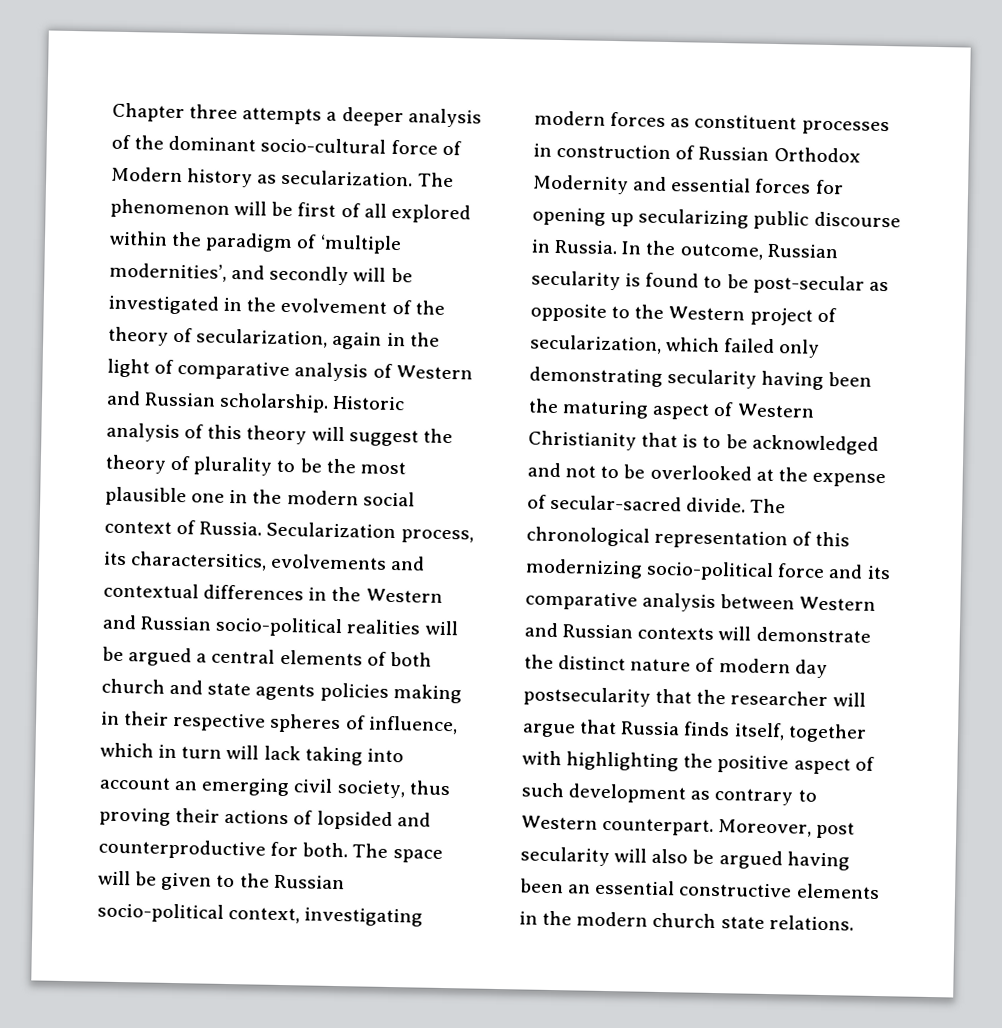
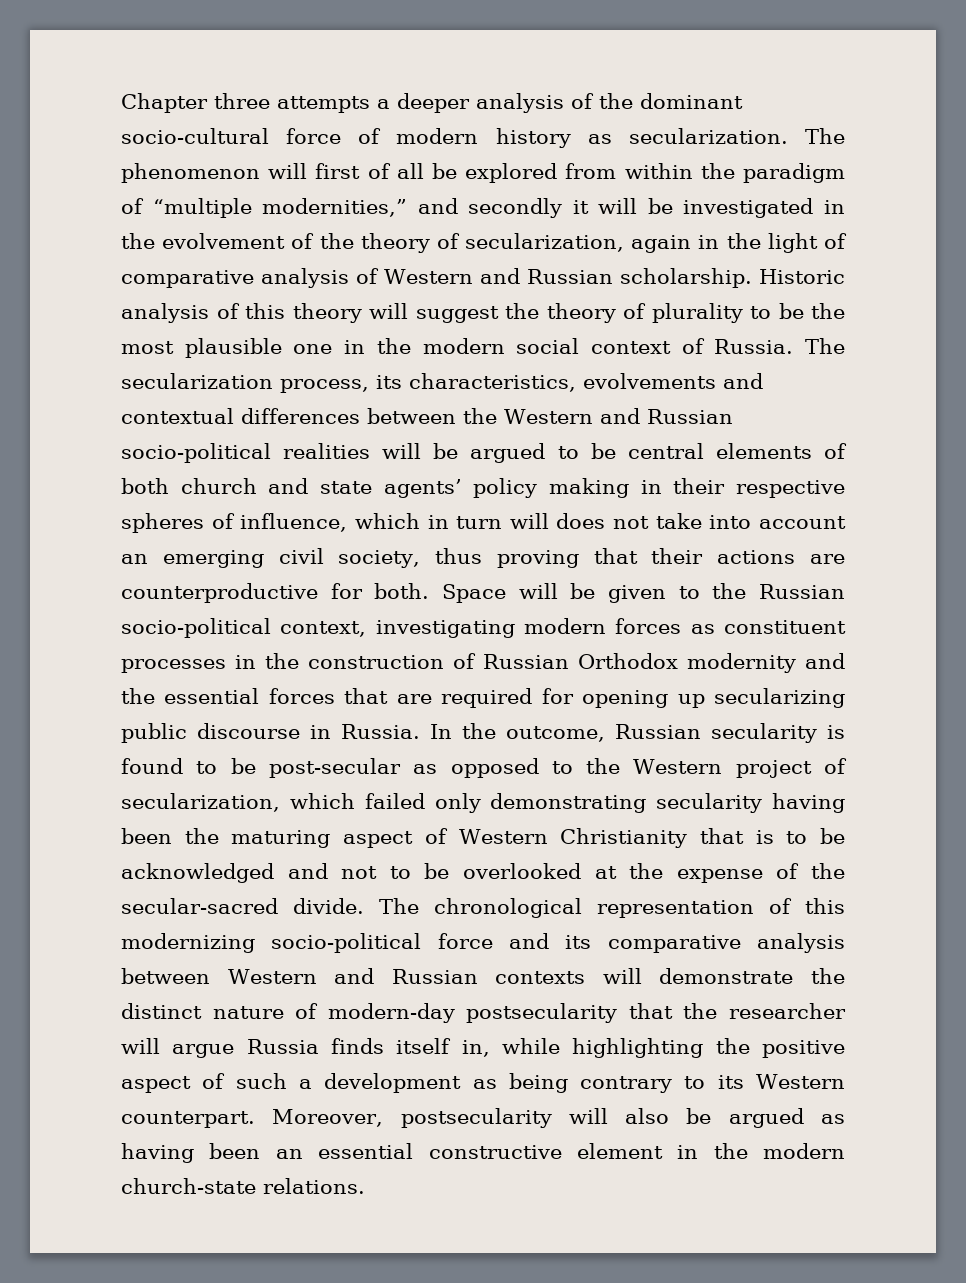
- Chapter three attempts a deeper analysis of the dominant socio-cultural force of Modern history as secularization.
+ Chapter three attempts a deeper analysis of the dominant socio-cultural force of modern history as secularization.
- The phenomenon will be first of all explored within the paradigm of ‘multiple modernities’, and secondly will be investigated in the evolvement of the theory of secularization, again in the light of comparative analysis of Western and Russian scholarship.
+ The phenomenon will first of all be explored from within the paradigm of “multiple modernities,” and secondly it will be investigated in the evolvement of the theory of secularization, again in the light of comparative analysis of Western and Russian scholarship.
- Secularization process, its charactersitics, evolvements and contextual differences in the Western and Russian socio-political realities will be argued a central elements of both church and state agents policies making in their respective spheres of influence, which in turn will lack taking into account an emerging civil society, thus proving their actions of lopsided and counterproductive for both.
+ The secularization process, its characteristics, evolvements and contextual differences between the Western and Russian socio-political realities will be argued to be central elements of both church and state agents’ policy making in their respective spheres of influence, which in turn will does not take into account an emerging civil society, thus proving that their actions are counterproductive for both.
- The space will be given to the Russian socio-political context, investigating modern forces as constituent processes in construction of Russian Orthodox Modernity and essential forces for opening up secularizing public discourse in Russia.
+ Space will be given to the Russian socio-political context, investigating modern forces as constituent processes in the construction of Russian Orthodox modernity and the essential forces that are required for opening up secularizing public discourse in Russia.
- In the outcome, Russian secularity is found to be post-secular as opposite to the Western project of secularization, which failed only demonstrating secularity having been the maturing aspect of Western Christianity that is to be acknowledged and not to be overlooked at the expense of secular-sacred divide.
+ In the outcome, Russian secularity is found to be post-secular as opposed to the Western project of secularization, which failed only demonstrating secularity having been the maturing aspect of Western Christianity that is to be acknowledged and not to be overlooked at the expense of the secular-sacred divide.
- The chronological representation of this modernizing socio-political force and its comparative analysis between Western and Russian contexts will demonstrate the distinct nature of modern day postsecularity that the researcher will argue that Russia finds itself, together with highlighting the positive aspect of such development as contrary to Western counterpart.
+ The chronological representation of this modernizing socio-political force and its comparative analysis between Western and Russian contexts will demonstrate the distinct nature of modern-day postsecularity that the researcher will argue Russia finds itself in, while highlighting the positive aspect of such a development as being contrary to its Western counterpart.
- Moreover, post secularity will also be argued having been an essential constructive elements in the modern church state relations.
+ Moreover, postsecularity will also be argued as having been an essential constructive element in the modern church-state relations.

